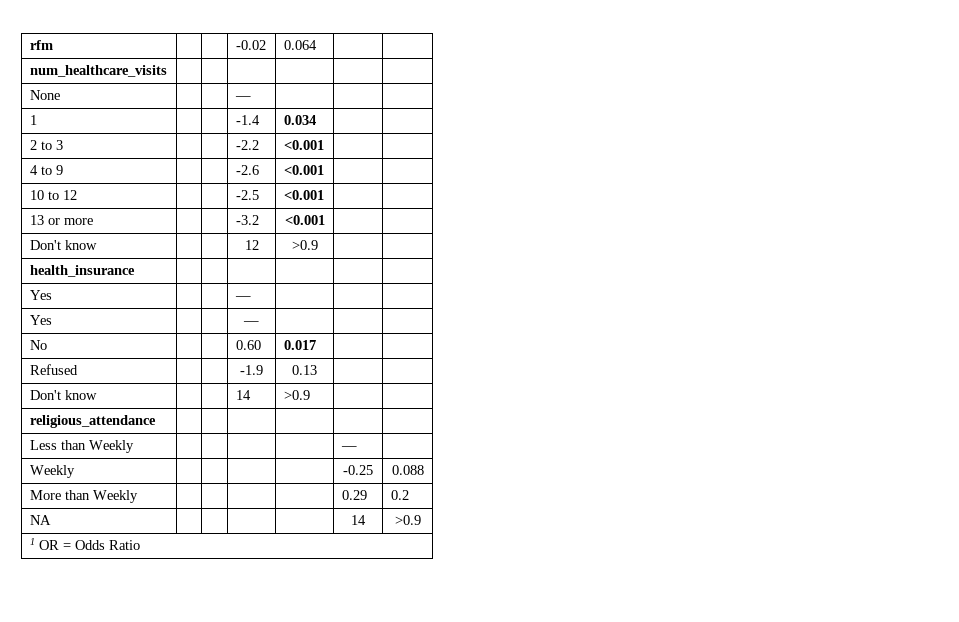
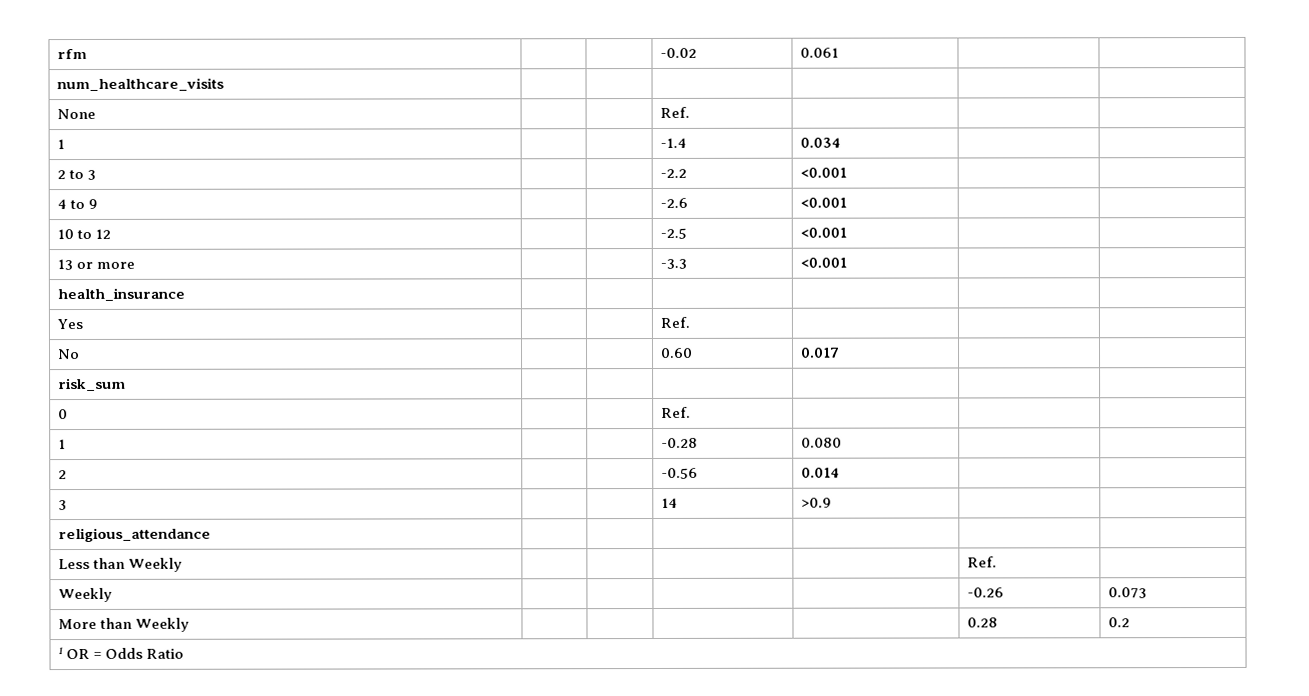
- rfm | | | -0.02 | 0.064 | |
+ rfm | | | -0.02 | 0.061 | |
- None | | | — | | |
+ None | | | Ref. | | |
- 13 or more | | | -3.2 | <0.001 | |
- Don't know | | | 12 | >0.9 | |
+ 13 or more | | | -3.3 | <0.001 | |
  health_insurance | | | | | |
- Yes | | | — | | |
- Yes | | | — | | |
+ Yes | | | Ref. | | |
- Refused | | | -1.9 | 0.13 | |
- Don't know | | | 14 | >0.9 | |
+ risk_sum | | | | | |
+ 0 | | | Ref. | | |
+ 1 | | | -0.28 | 0.080 | |
+ 2 | | | -0.56 | 0.014 | |
+ 3 | | | 14 | >0.9 | |
- Less than Weekly | | | | | — |
- Weekly | | | | | -0.25 | 0.088
+ Less than Weekly | | | | | Ref. |
+ Weekly | | | | | -0.26 | 0.073
- More than Weekly | | | | | 0.29 | 0.2
+ More than Weekly | | | | | 0.28 | 0.2
- NA | | | | | 14 | >0.9

